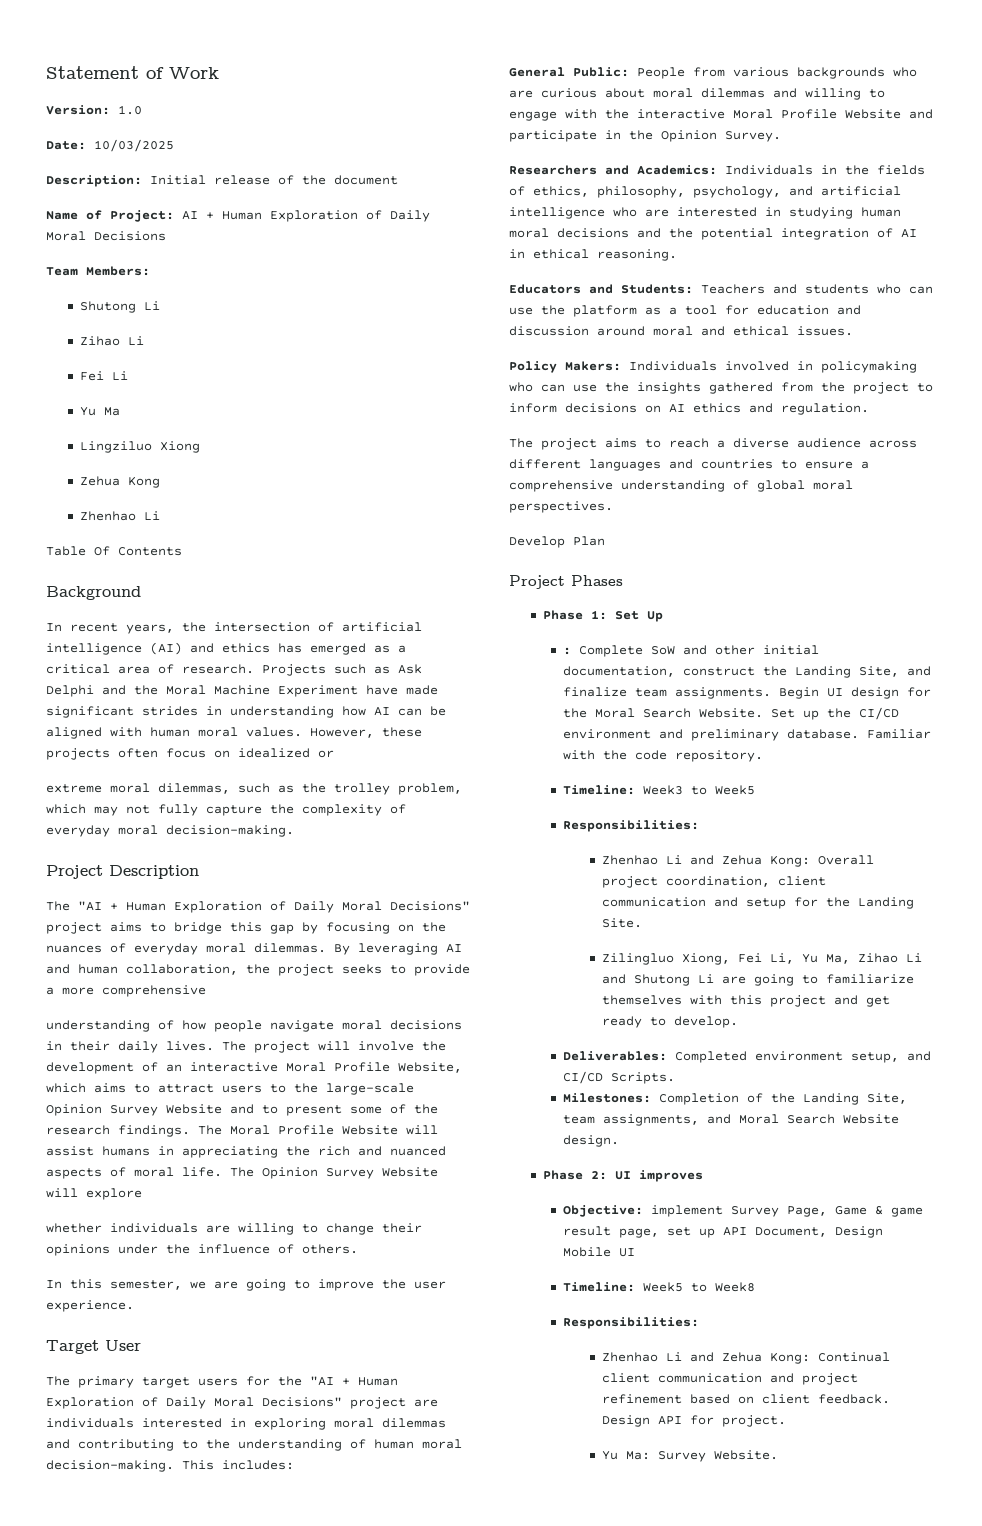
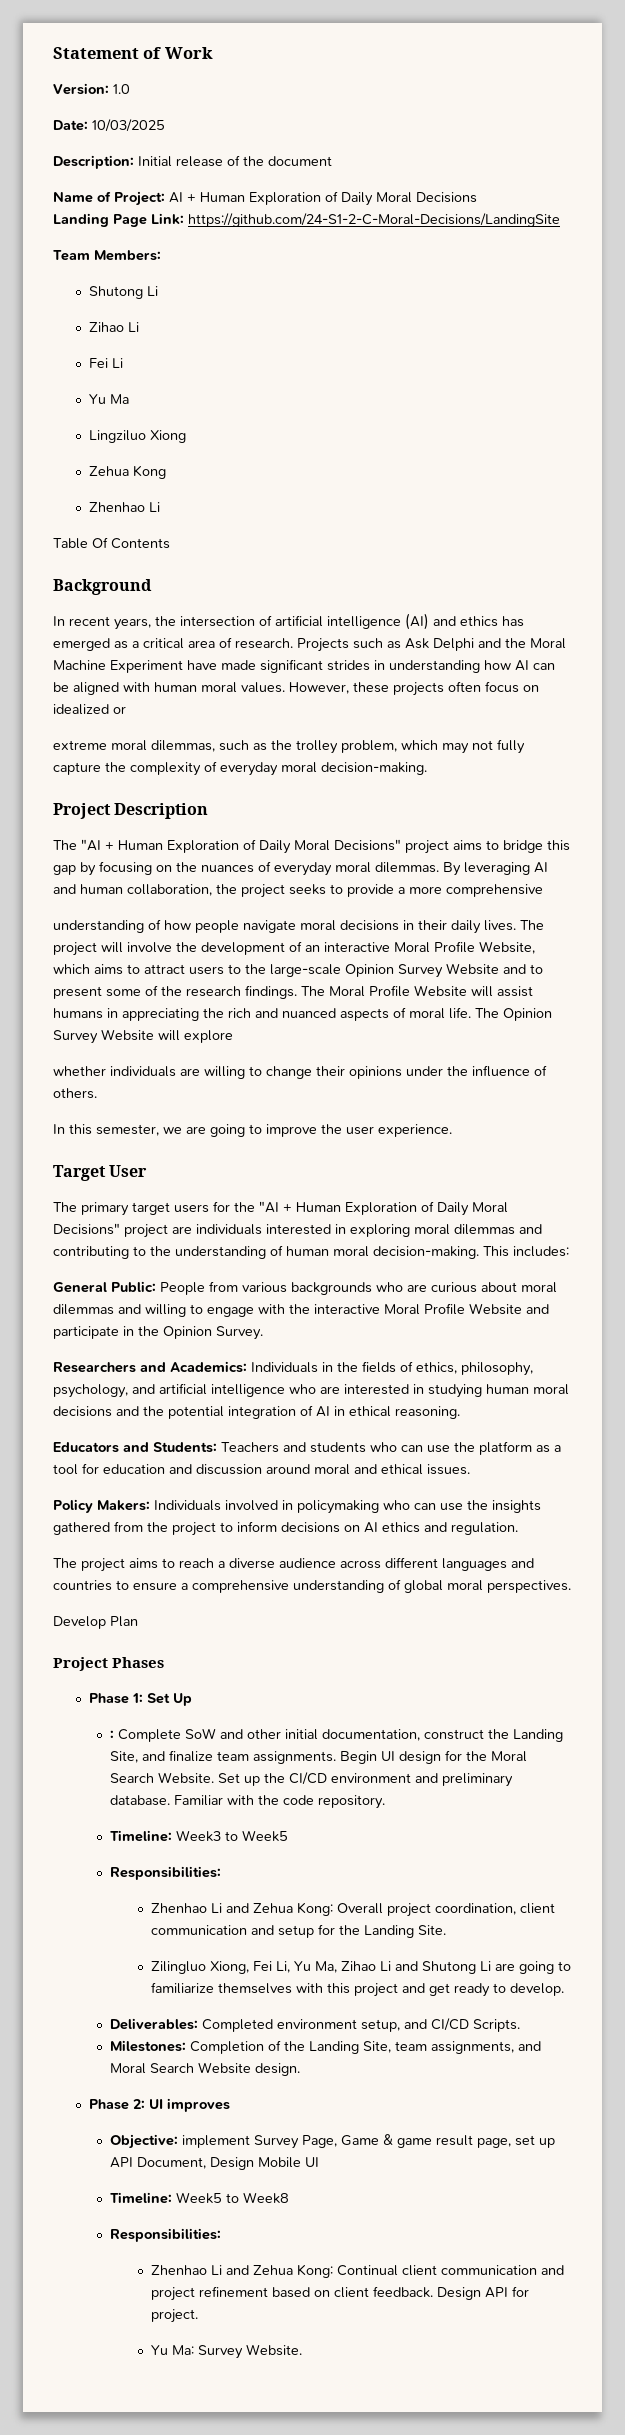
+ Landing Page Link: https://github.com/24-S1-2-C-Moral-Decisions/LandingSite

